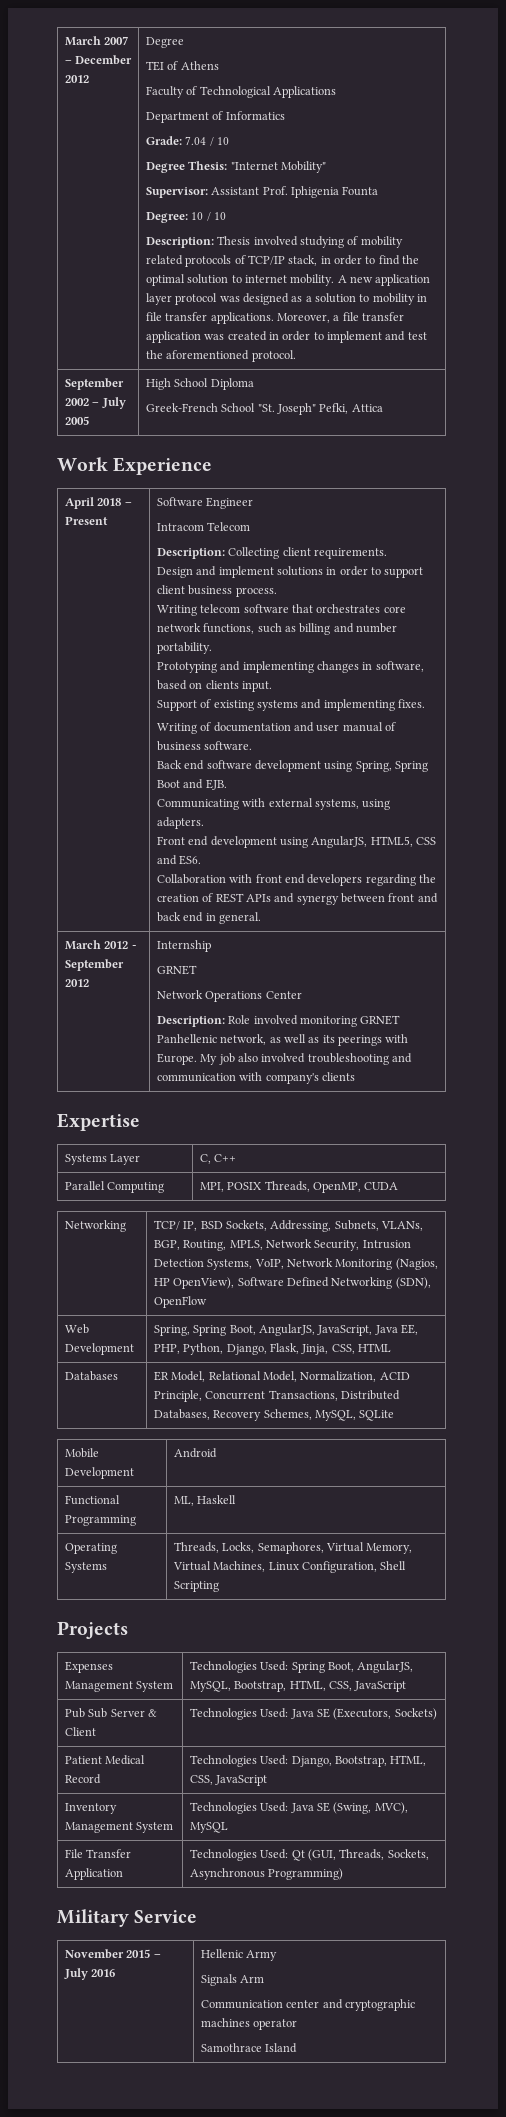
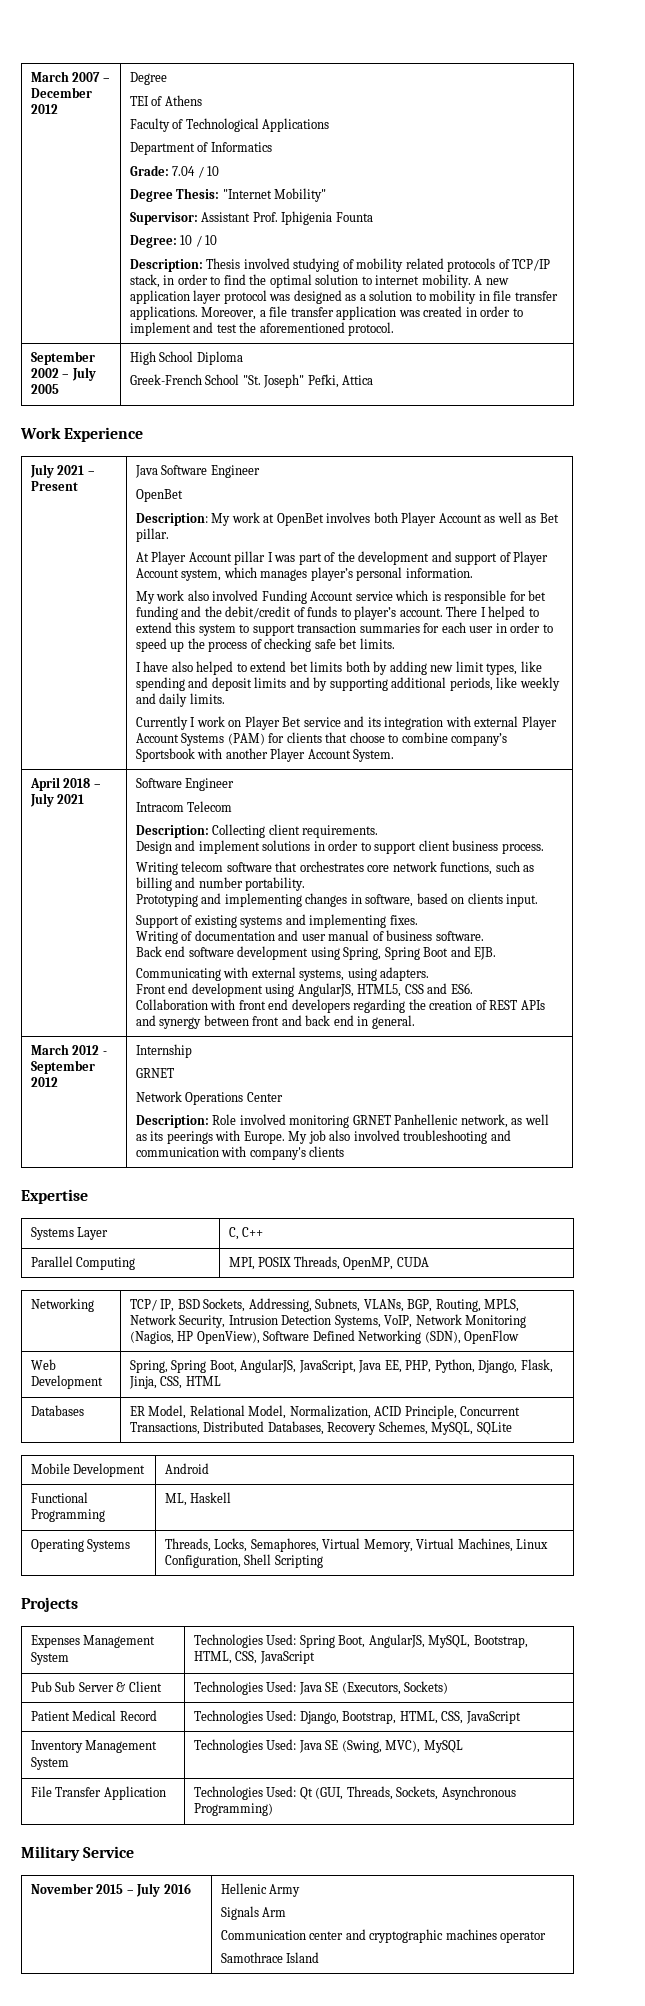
+ July 2021 – Present | Java Software Engineer
+ OpenBet
+ Description: My work at OpenBet involves both Player Account as well as Bet pillar.
+ At Player Account pillar I was part of the development and support of Player Account system, which manages player’s personal information.
+ My work also involved Funding Account service which is responsible for bet funding and the debit/credit of funds to player’s account. There I helped to extend this system to support transaction summaries for each user in order to speed up the process of checking safe bet limits.
+ I have also helped to extend bet limits both by adding new limit types, like spending and deposit limits and by supporting additional periods, like weekly and daily limits.
+ Currently I work on Player Bet service and its integration with external Player Account Systems (PAM) for clients that choose to combine company’s Sportsbook with another Player Account System.
- April 2018 – Present
+ April 2018 – July 2021

